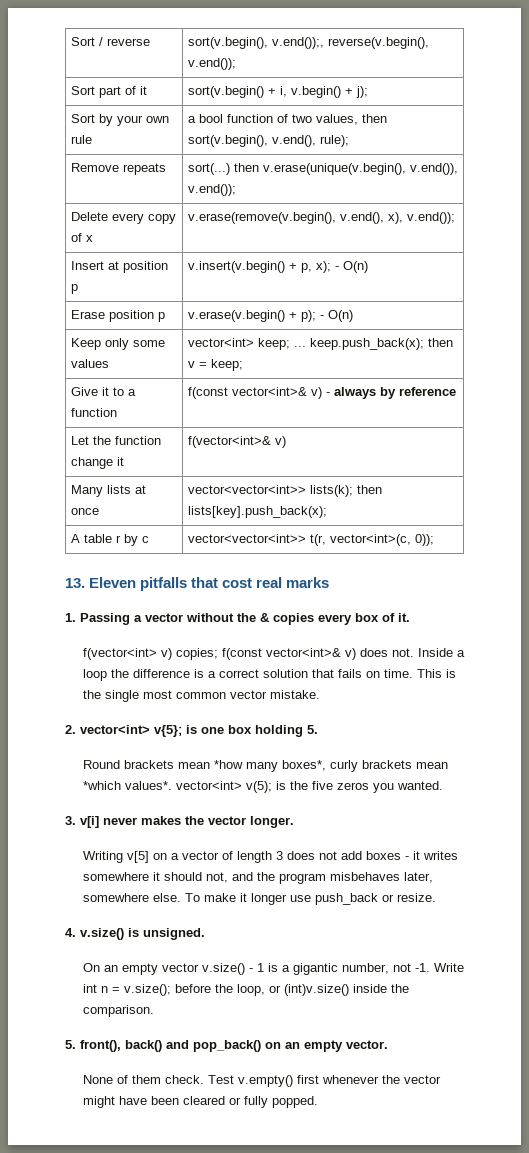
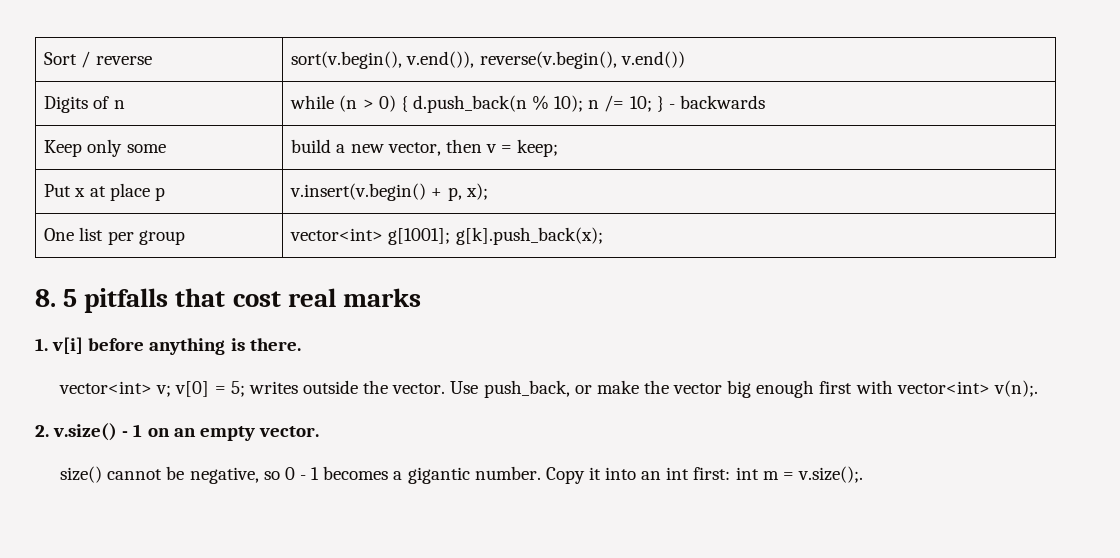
- Sort / reverse | sort(v.begin(), v.end());, reverse(v.begin(), v.end());
- Sort part of it | sort(v.begin() + i, v.begin() + j);
- Sort by your own rule | a bool function of two values, then sort(v.begin(), v.end(), rule);
- Remove repeats | sort(...) then v.erase(unique(v.begin(), v.end()), v.end());
- Delete every copy of x | v.erase(remove(v.begin(), v.end(), x), v.end());
- Insert at position p | v.insert(v.begin() + p, x); - O(n)
- Erase position p | v.erase(v.begin() + p); - O(n)
- Keep only some values | vector<int> keep; ... keep.push_back(x); then v = keep;
- Give it to a function | f(const vector<int>& v) - always by reference
- Let the function change it | f(vector<int>& v)
- Many lists at once | vector<vector<int>> lists(k); then lists[key].push_back(x);
- A table r by c | vector<vector<int>> t(r, vector<int>(c, 0));
- 13. Eleven pitfalls that cost real marks
+ Sort / reverse | sort(v.begin(), v.end()), reverse(v.begin(), v.end())
+ Digits of n | while (n > 0) { d.push_back(n % 10); n /= 10; } - backwards
+ Keep only some | build a new vector, then v = keep;
+ Put x at place p | v.insert(v.begin() + p, x);
+ One list per group | vector<int> g[1001]; g[k].push_back(x);
+ 8. 5 pitfalls that cost real marks
- 1. Passing a vector without the & copies every box of it.
- f(vector<int> v) copies; f(const vector<int>& v) does not. Inside a loop the difference is a correct solution that fails on time. This is the single most common vector mistake.
- 2. vector<int> v{5}; is one box holding 5.
- Round brackets mean *how many boxes*, curly brackets mean *which values*. vector<int> v(5); is the five zeros you wanted.
- 3. v[i] never makes the vector longer.
- Writing v[5] on a vector of length 3 does not add boxes - it writes somewhere it should not, and the program misbehaves later, somewhere else. To make it longer use push_back or resize.
- 4. v.size() is unsigned.
- On an empty vector v.size() - 1 is a gigantic number, not -1. Write int n = v.size(); before the loop, or (int)v.size() inside the comparison.
- 5. front(), back() and pop_back() on an empty vector.
- None of them check. Test v.empty() first whenever the vector might have been cleared or fully popped.
+ 1. v[i] before anything is there.
+ vector<int> v; v[0] = 5; writes outside the vector. Use push_back, or make the vector big enough first with vector<int> v(n);.
+ 2. v.size() - 1 on an empty vector.
+ size() cannot be negative, so 0 - 1 becomes a gigantic number. Copy it into an int first: int m = v.size();.

